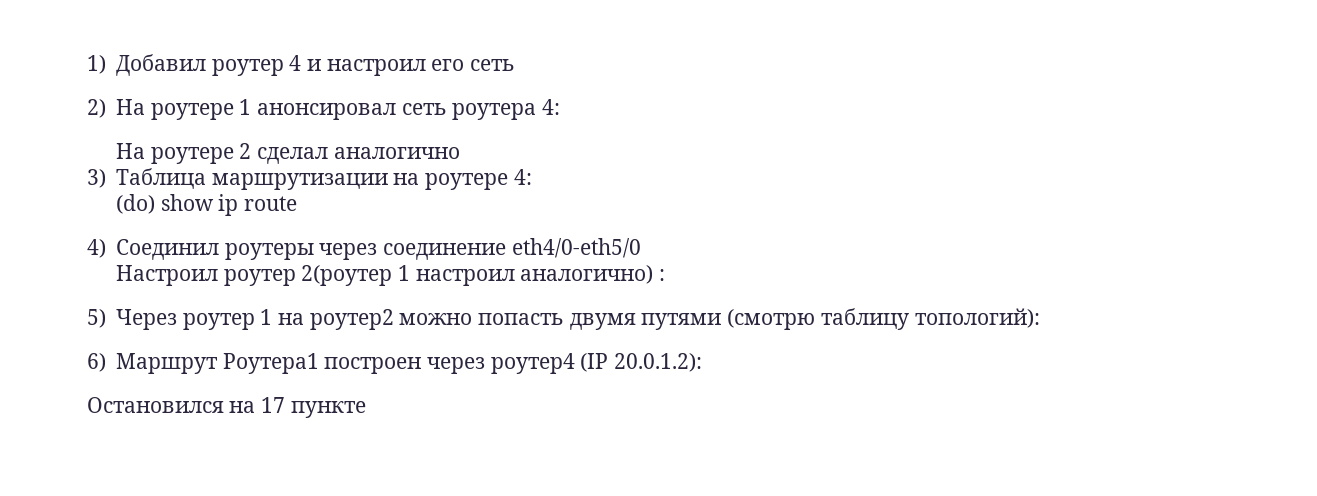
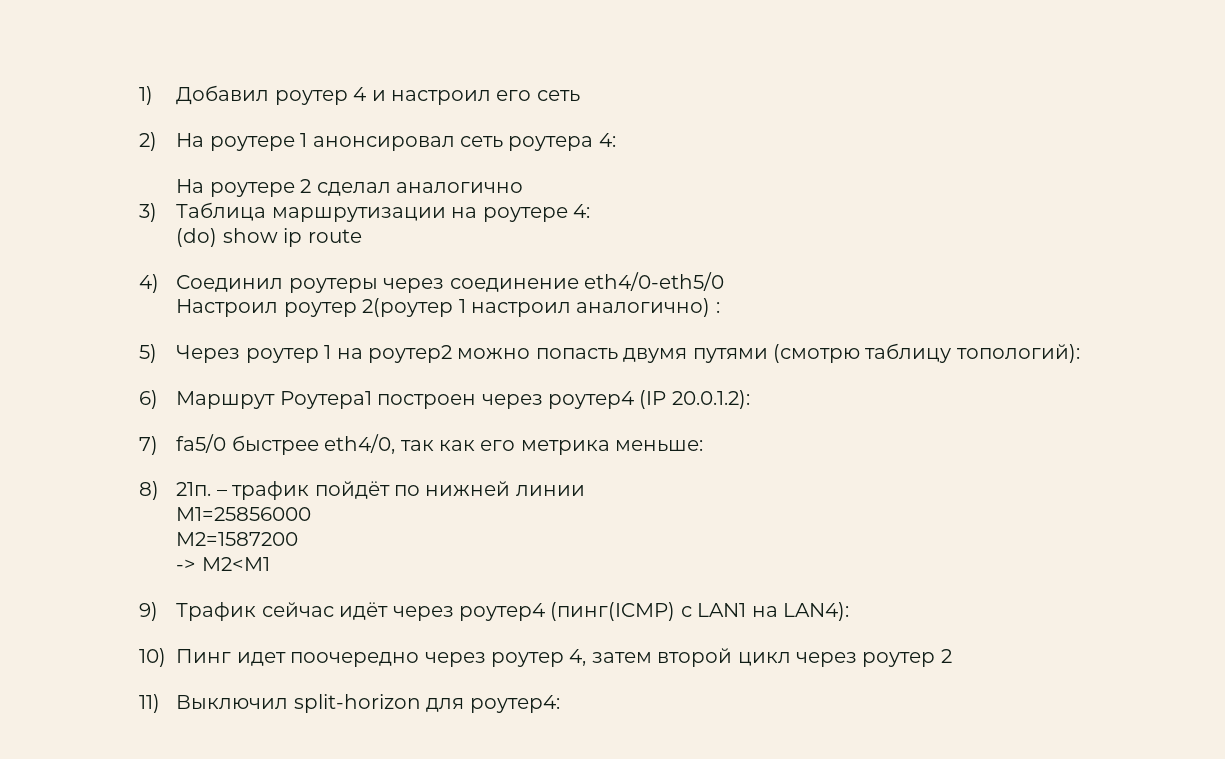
- Остановился на 17 пункте
+ 7) fa5/0 быстрее eth4/0, так как его метрика меньше:
+ 8) 21п. – трафик пойдёт по нижней линии
+ M1=25856000
+ M2=1587200
+ -> M2<M1
+ 9) Трафик сейчас идёт через роутер4 (пинг(ICMP) с LAN1 на LAN4):
+ 10) Пинг идет поочередно через роутер 4, затем второй цикл через роутер 2
+ 11) Выключил split-horizon для роутер4:

